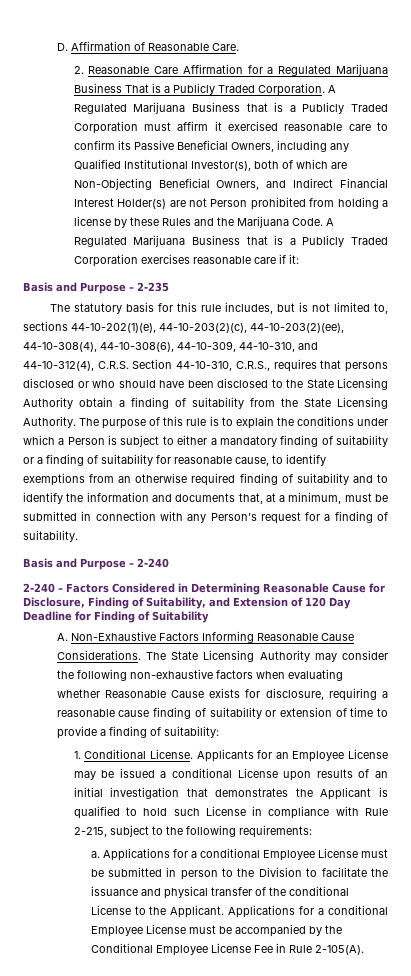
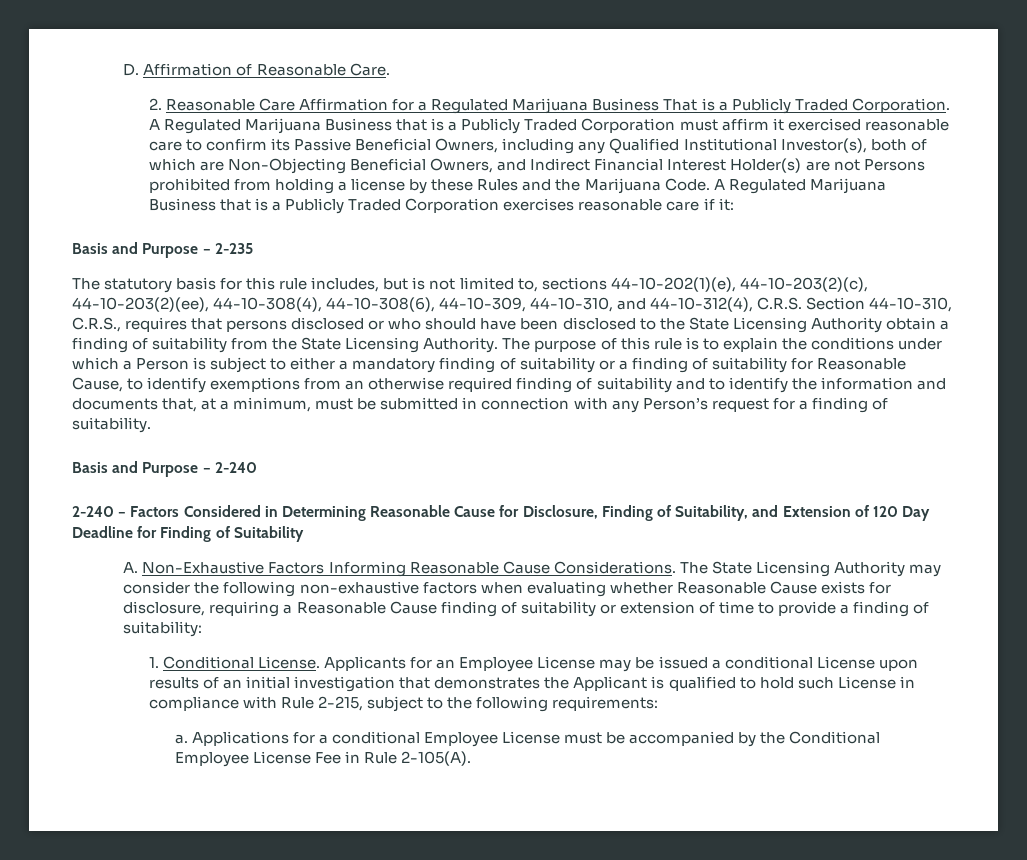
- A Regulated Marijuana Business that is a Publicly Traded Corporation must affirm it exercised reasonable care to confirm its Passive Beneficial Owners, including any Qualified Institutional Investor(s), both of which are Non-Objecting Beneficial Owners, and Indirect Financial Interest Holder(s) are not Person prohibited from holding a license by these Rules and the Marijuana Code.
+ A Regulated Marijuana Business that is a Publicly Traded Corporation must affirm it exercised reasonable care to confirm its Passive Beneficial Owners, including any Qualified Institutional Investor(s), both of which are Non-Objecting Beneficial Owners, and Indirect Financial Interest Holder(s) are not Persons prohibited from holding a license by these Rules and the Marijuana Code.
- The purpose of this rule is to explain the conditions under which a Person is subject to either a mandatory finding of suitability or a finding of suitability for reasonable cause, to identify exemptions from an otherwise required finding of suitability and to identify the information and documents that, at a minimum, must be submitted in connection with any Person’s request for a finding of suitability.
+ The purpose of this rule is to explain the conditions under which a Person is subject to either a mandatory finding of suitability or a finding of suitability for Reasonable Cause, to identify exemptions from an otherwise required finding of suitability and to identify the information and documents that, at a minimum, must be submitted in connection with any Person’s request for a finding of suitability.
- The State Licensing Authority may consider the following non-exhaustive factors when evaluating whether Reasonable Cause exists for disclosure, requiring a reasonable cause finding of suitability or extension of time to provide a finding of suitability:
+ The State Licensing Authority may consider the following non-exhaustive factors when evaluating whether Reasonable Cause exists for disclosure, requiring a Reasonable Cause finding of suitability or extension of time to provide a finding of suitability:
- Applications for a conditional Employee License must be submitted in person to the Division to facilitate the issuance and physical transfer of the conditional License to the Applicant. Applications for a conditional Employee License must be accompanied by the Conditional Employee License Fee in Rule 2-105(A).
+ Applications for a conditional Employee License must be accompanied by the Conditional Employee License Fee in Rule 2-105(A).

